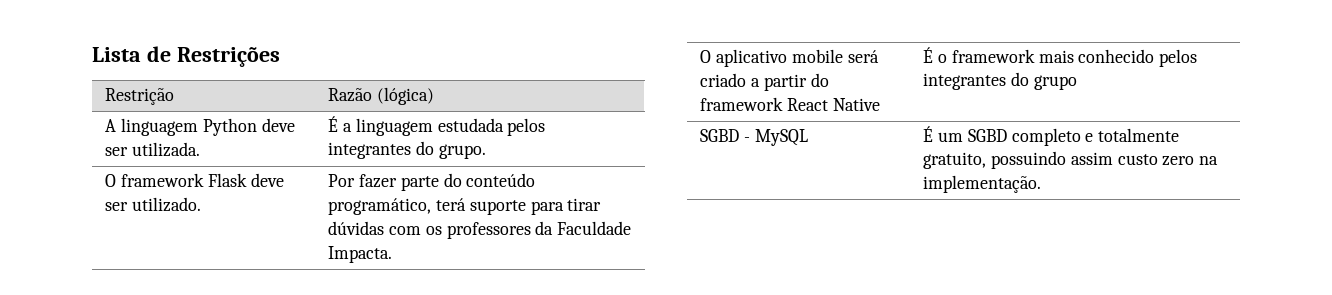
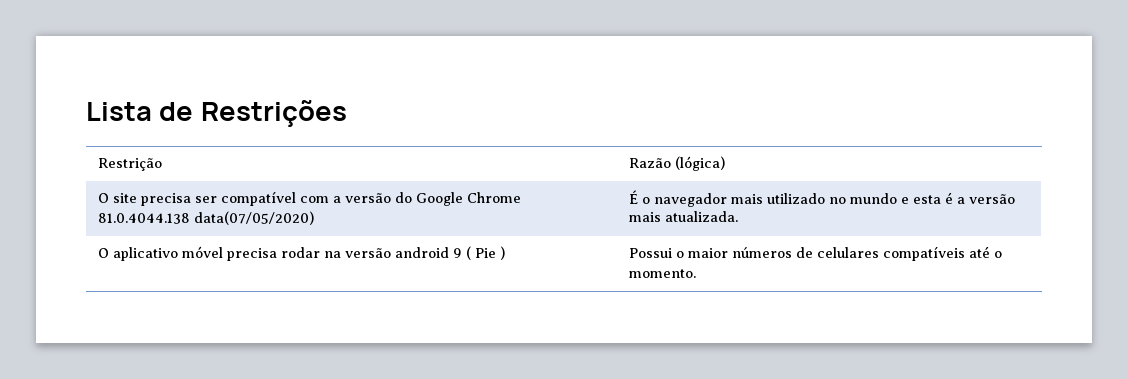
- A linguagem Python deve ser utilizada. | É a linguagem estudada pelos integrantes do grupo.
- O framework Flask deve ser utilizado. | Por fazer parte do conteúdo programático, terá suporte para tirar dúvidas com os professores da Faculdade Impacta.
- O aplicativo mobile será criado a partir do framework React Native | É o framework mais conhecido pelos integrantes do grupo
- SGBD - MySQL | É um SGBD completo e totalmente gratuito, possuindo assim custo zero na implementação.
+ O site precisa ser compatível com a versão do Google Chrome 81.0.4044.138 data(07/05/2020) | É o navegador mais utilizado no mundo e esta é a versão mais atualizada.
+ O aplicativo móvel precisa rodar na versão android 9 ( Pie ) | Possui o maior números de celulares compatíveis até o momento.

